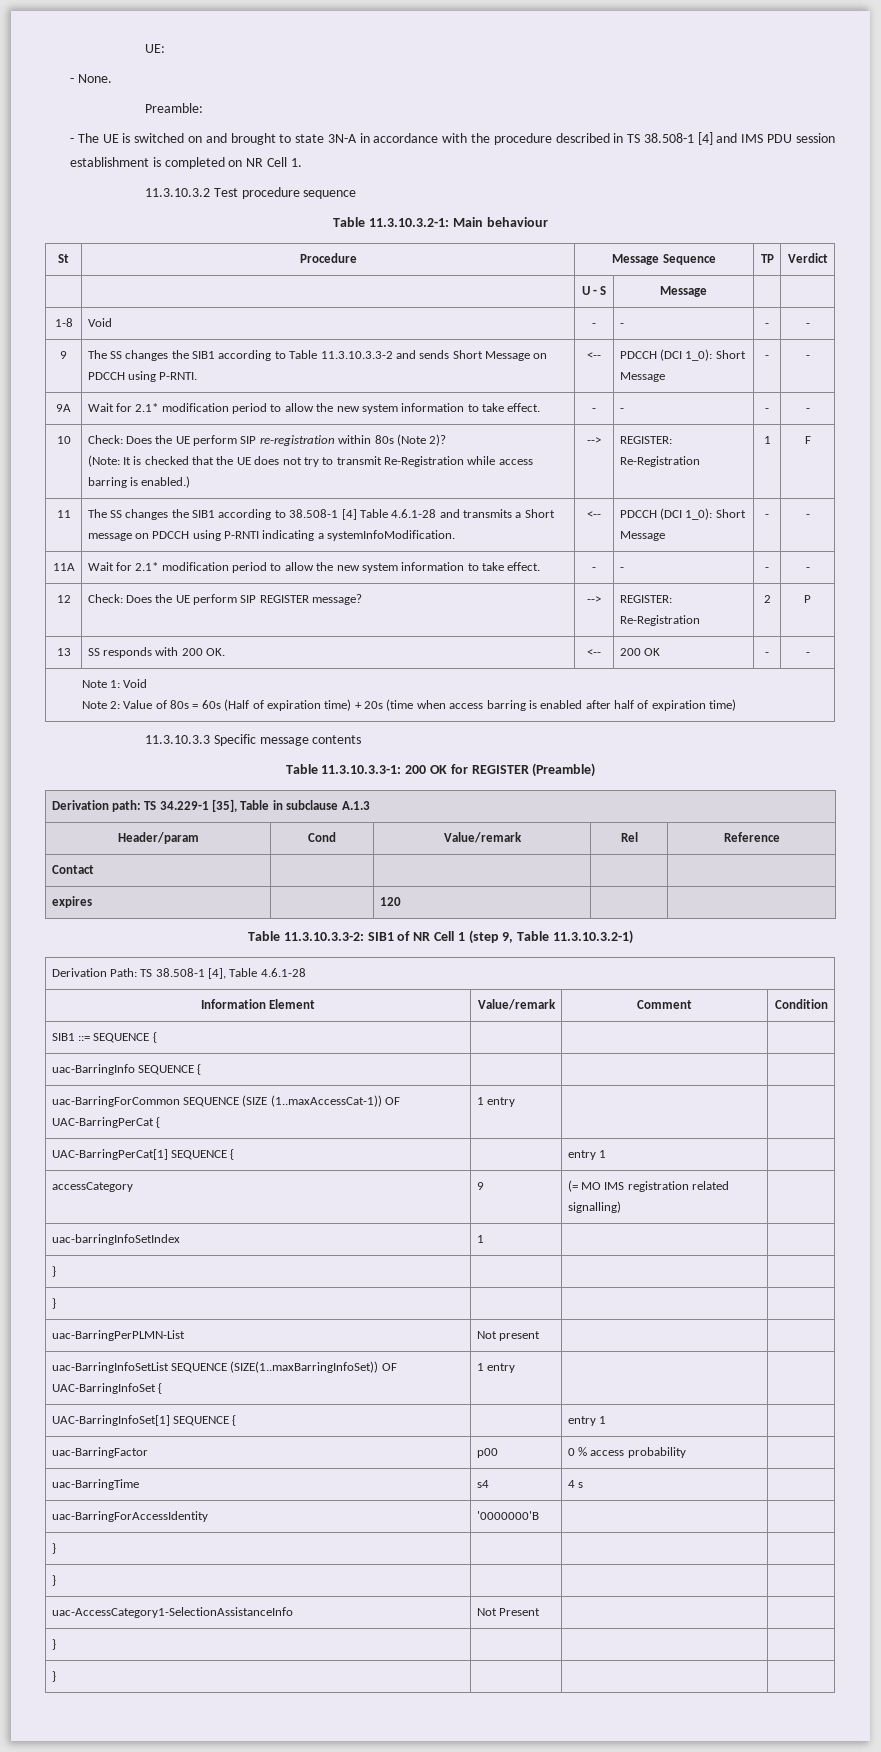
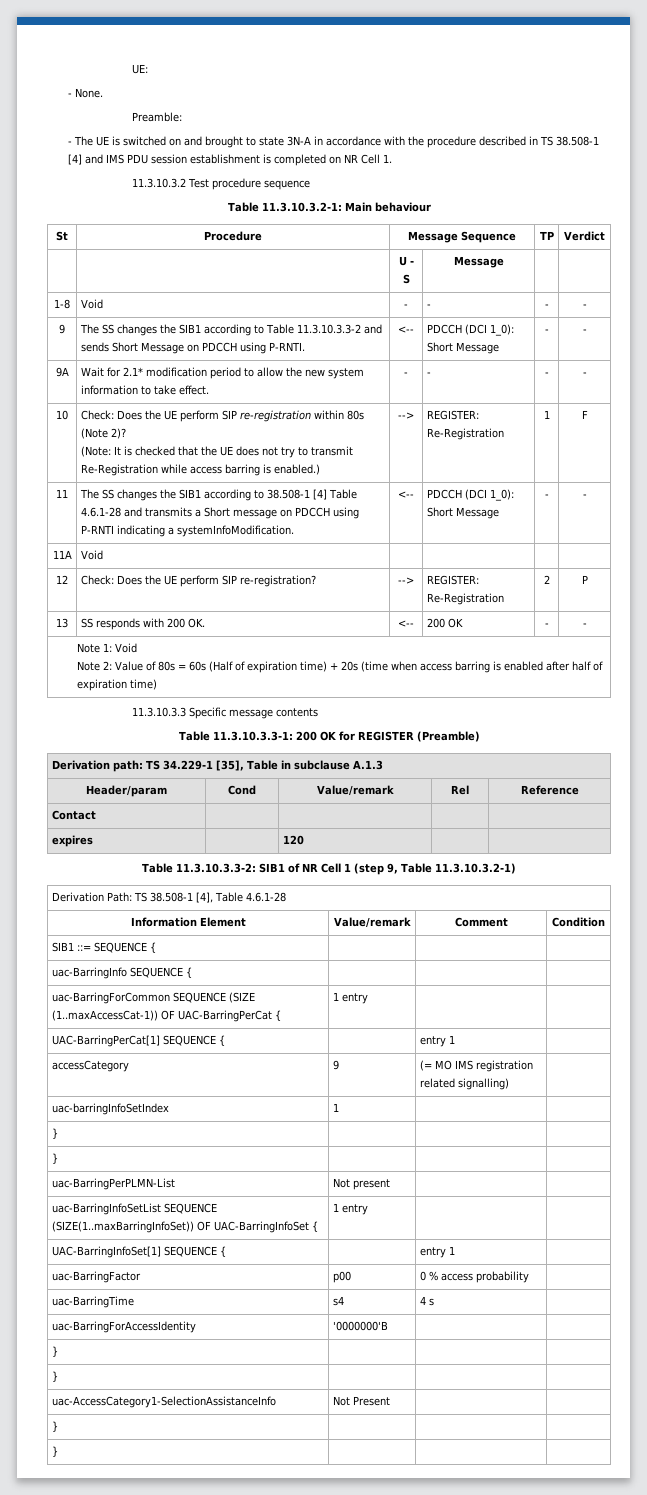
- 11A | Wait for 2.1* modification period to allow the new system information to take effect. | - | - | - | -
+ 11A | Void | | | |
- 12 | Check: Does the UE perform SIP REGISTER message? | --> | REGISTER: Re-Registration | 2 | P
+ 12 | Check: Does the UE perform SIP re-registration? | --> | REGISTER: Re-Registration | 2 | P

